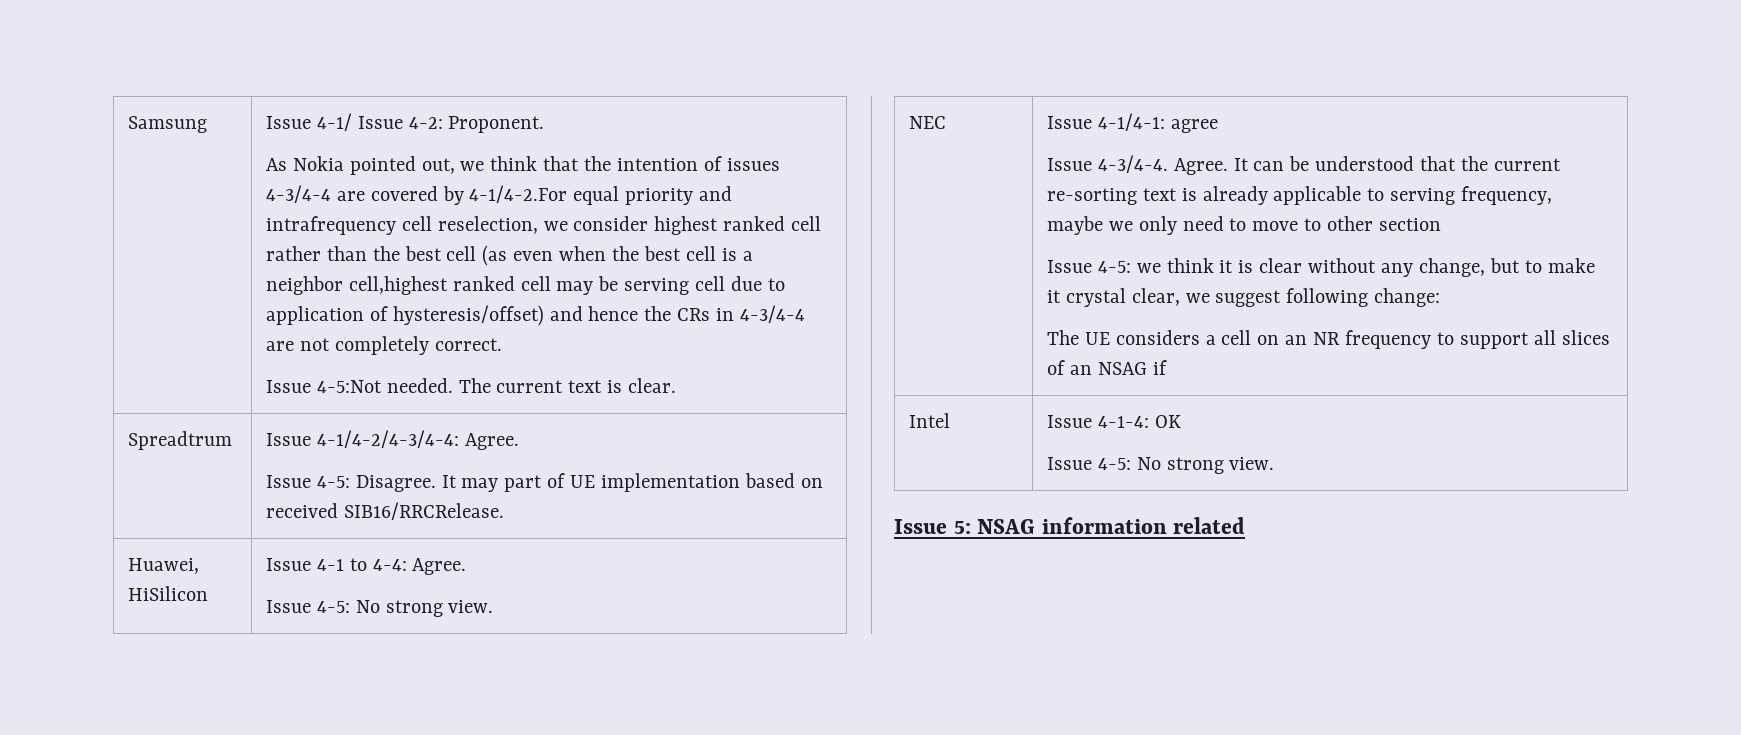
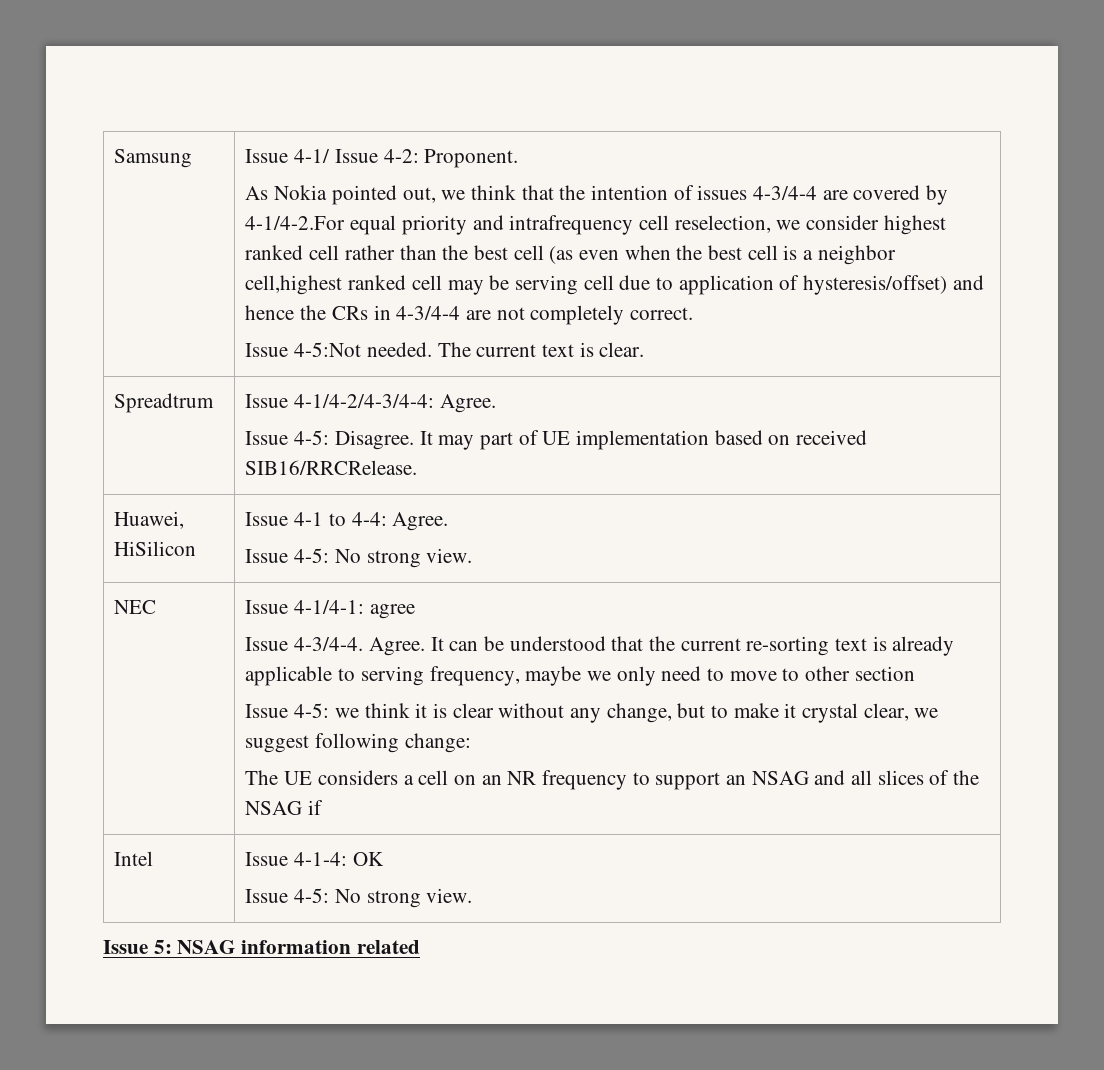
- The UE considers a cell on an NR frequency to support all slices of an NSAG if
+ The UE considers a cell on an NR frequency to support an NSAG and all slices of the NSAG if

